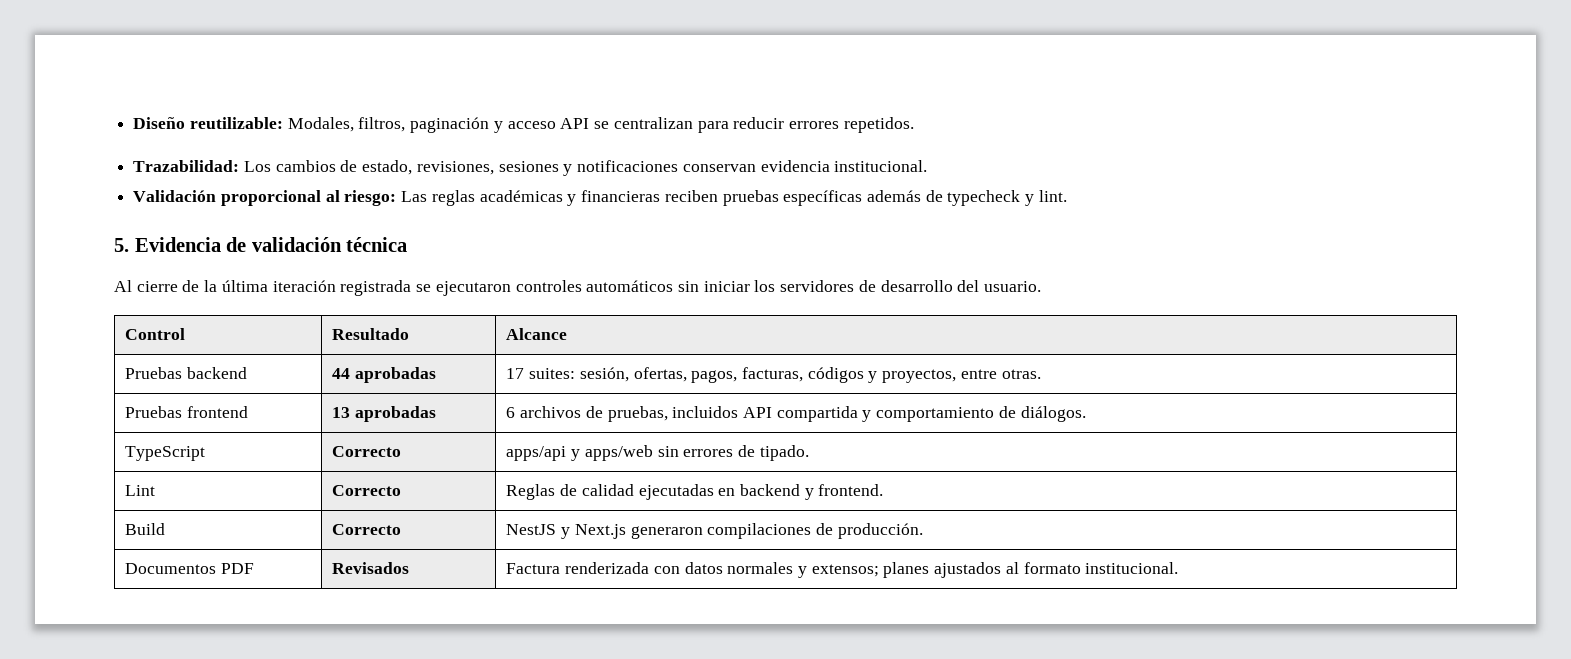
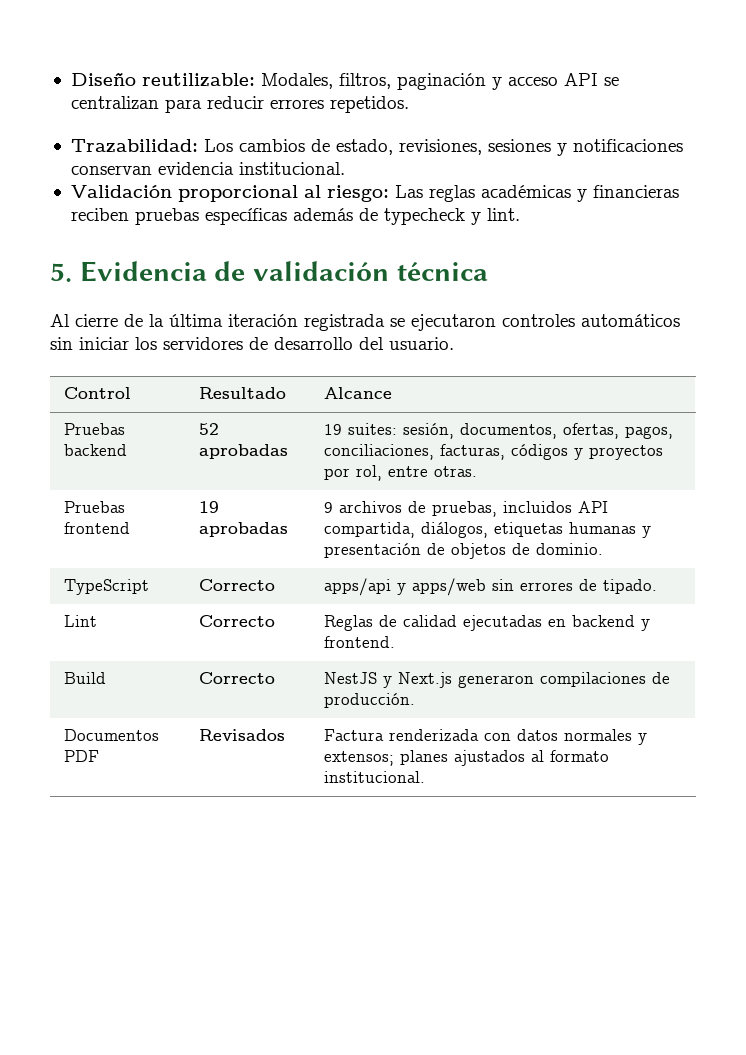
- Pruebas backend | 44 aprobadas | 17 suites: sesión, ofertas, pagos, facturas, códigos y proyectos, entre otras.
+ Pruebas backend | 52 aprobadas | 19 suites: sesión, documentos, ofertas, pagos, conciliaciones, facturas, códigos y proyectos por rol, entre otras.
- Pruebas frontend | 13 aprobadas | 6 archivos de pruebas, incluidos API compartida y comportamiento de diálogos.
+ Pruebas frontend | 19 aprobadas | 9 archivos de pruebas, incluidos API compartida, diálogos, etiquetas humanas y presentación de objetos de dominio.

